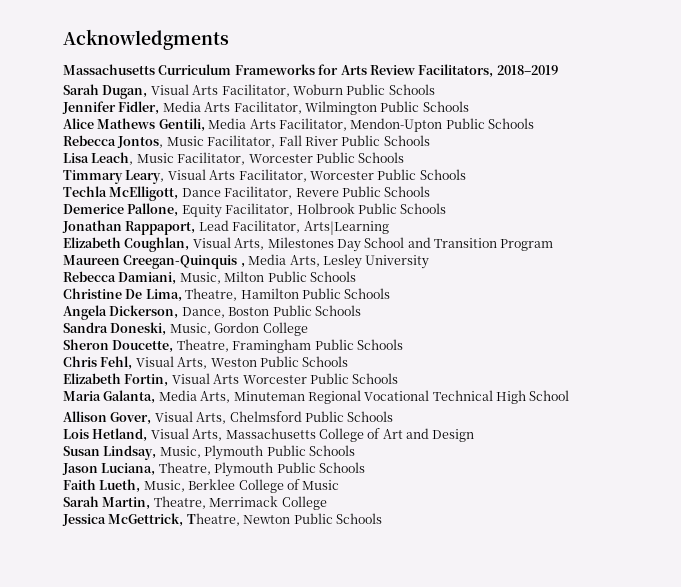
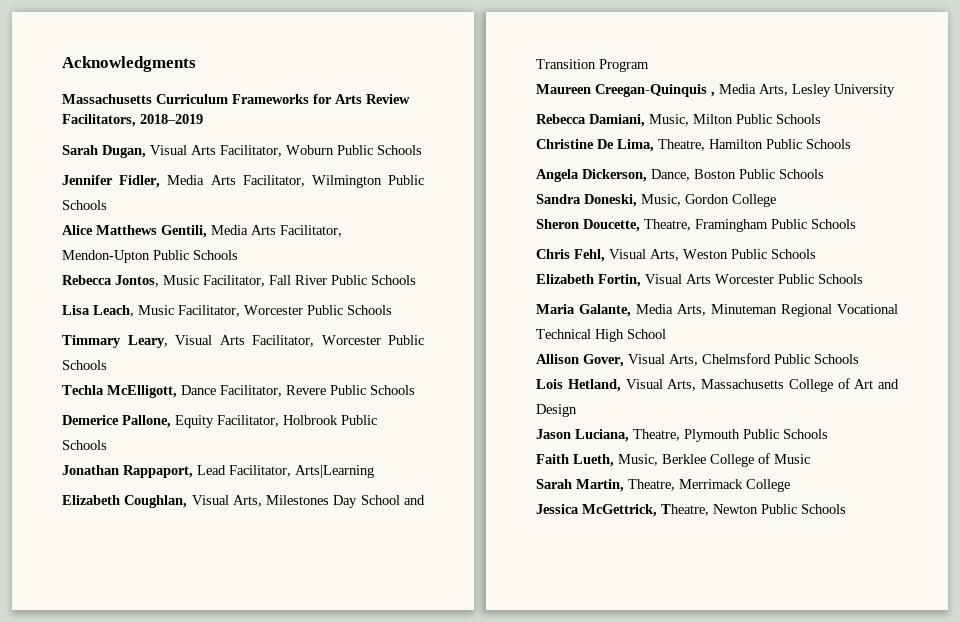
- Alice Mathews Gentili, Media Arts Facilitator, Mendon-Upton Public Schools
+ Alice Matthews Gentili, Media Arts Facilitator, Mendon-Upton Public Schools
- Maria Galanta, Media Arts, Minuteman Regional Vocational Technical High School
+ Maria Galante, Media Arts, Minuteman Regional Vocational Technical High School
- Susan Lindsay, Music, Plymouth Public Schools

